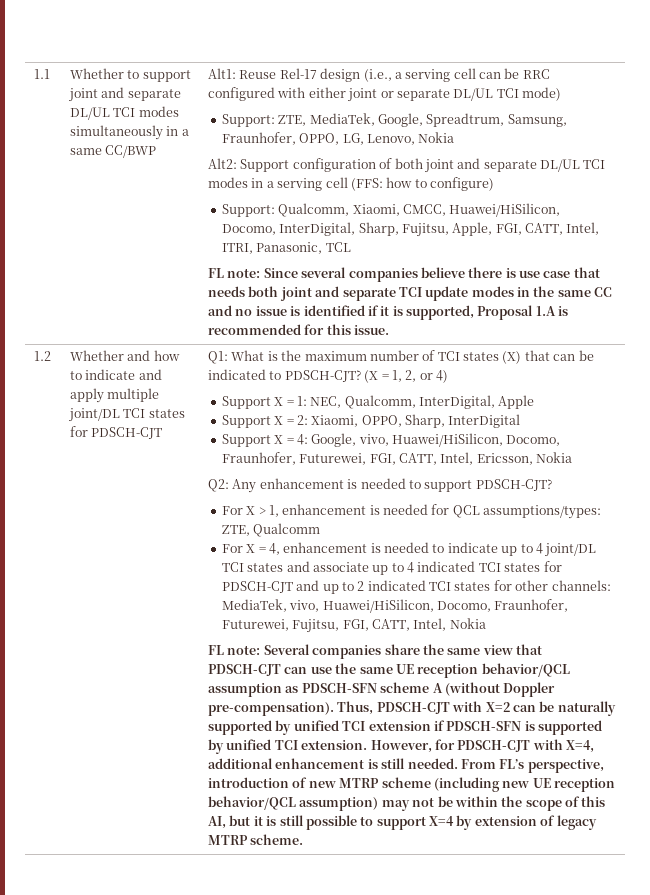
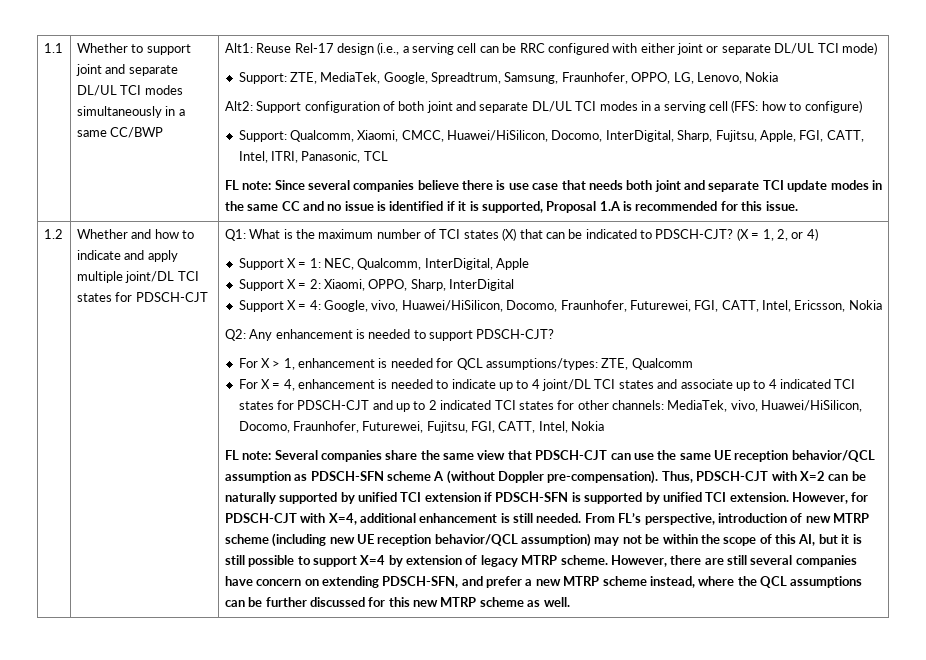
+ However, there are still several companies have concern on extending PDSCH-SFN, and prefer a new MTRP scheme instead, where the QCL assumptions can be further discussed for this new MTRP scheme as well.

